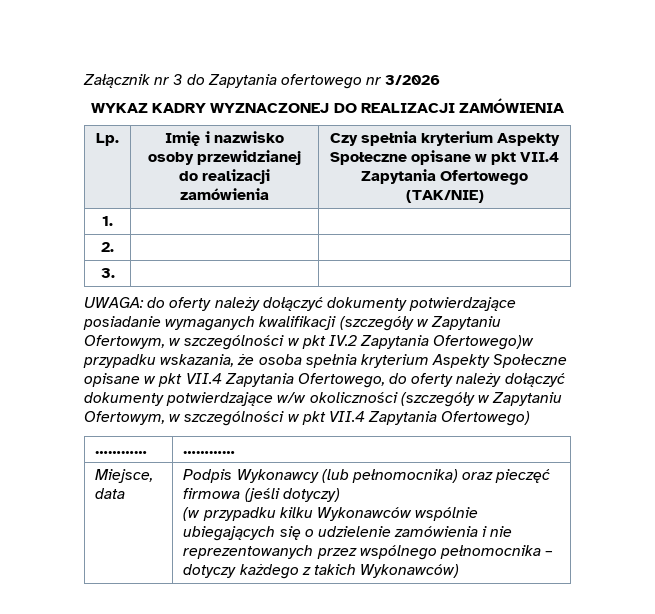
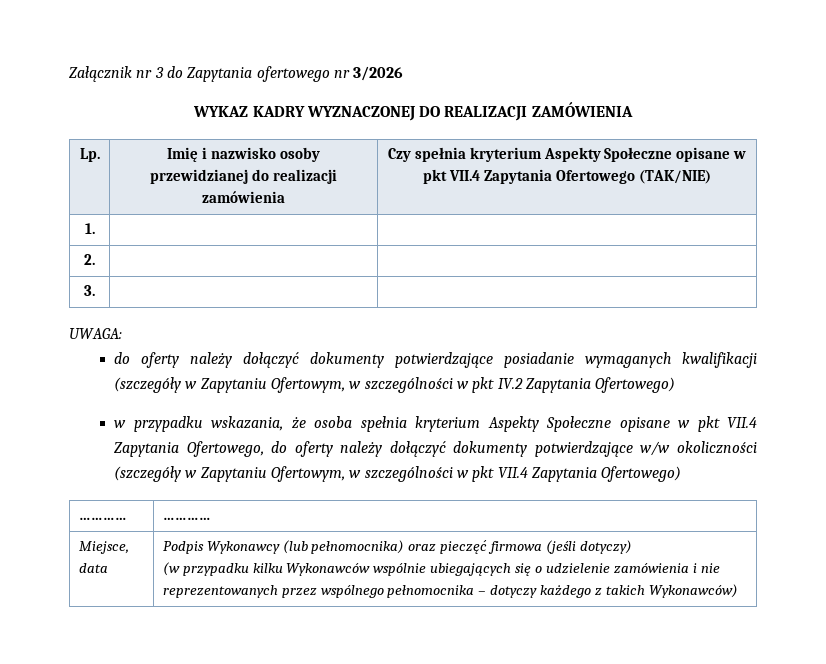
- UWAGA: do oferty należy dołączyć dokumenty potwierdzające posiadanie wymaganych kwalifikacji (szczegóły w Zapytaniu Ofertowym, w szczególności w pkt IV.2 Zapytania Ofertowego)w przypadku wskazania, że osoba spełnia kryterium Aspekty Społeczne opisane w pkt VII.4 Zapytania Ofertowego, do oferty należy dołączyć dokumenty potwierdzające w/w okoliczności (szczegóły w Zapytaniu Ofertowym, w szczególności w pkt VII.4 Zapytania Ofertowego)
+ UWAGA:
+ do oferty należy dołączyć dokumenty potwierdzające posiadanie wymaganych kwalifikacji (szczegóły w Zapytaniu Ofertowym, w szczególności w pkt IV.2 Zapytania Ofertowego)
+ w przypadku wskazania, że osoba spełnia kryterium Aspekty Społeczne opisane w pkt VII.4 Zapytania Ofertowego, do oferty należy dołączyć dokumenty potwierdzające w/w okoliczności (szczegóły w Zapytaniu Ofertowym, w szczególności w pkt VII.4 Zapytania Ofertowego)

